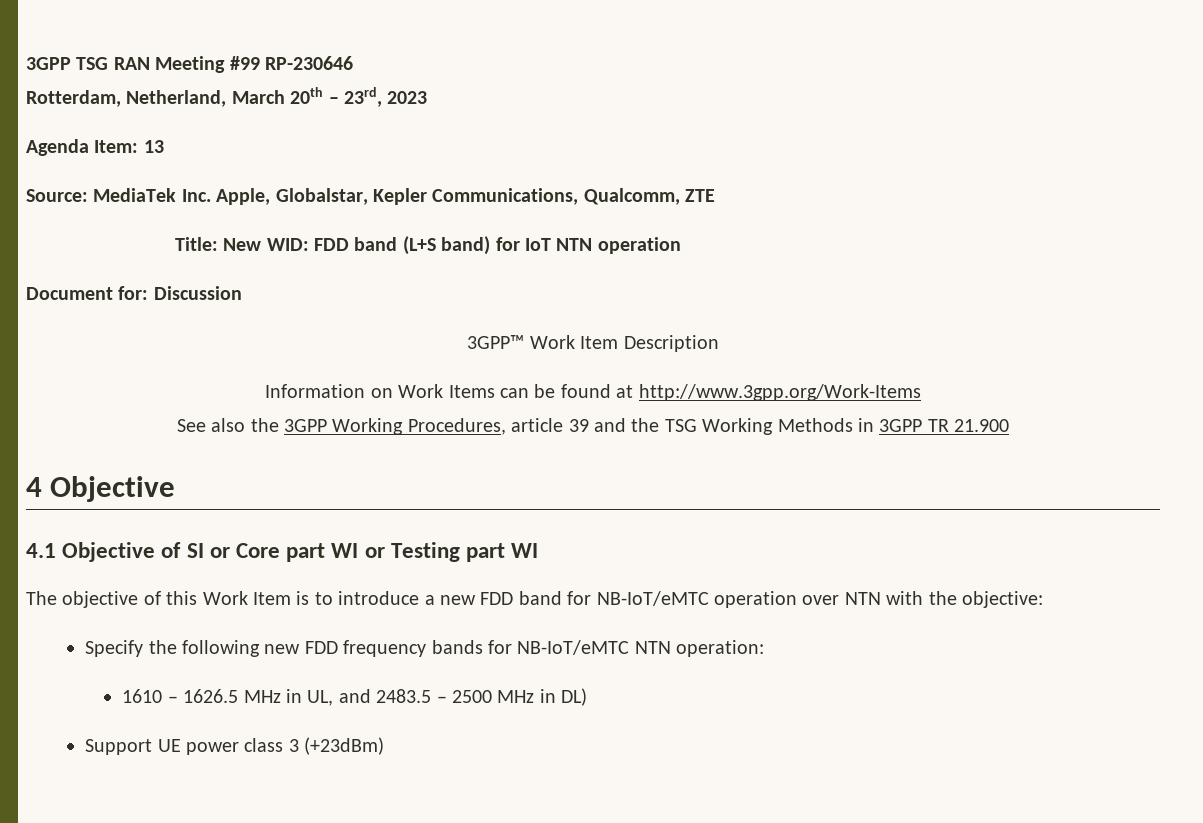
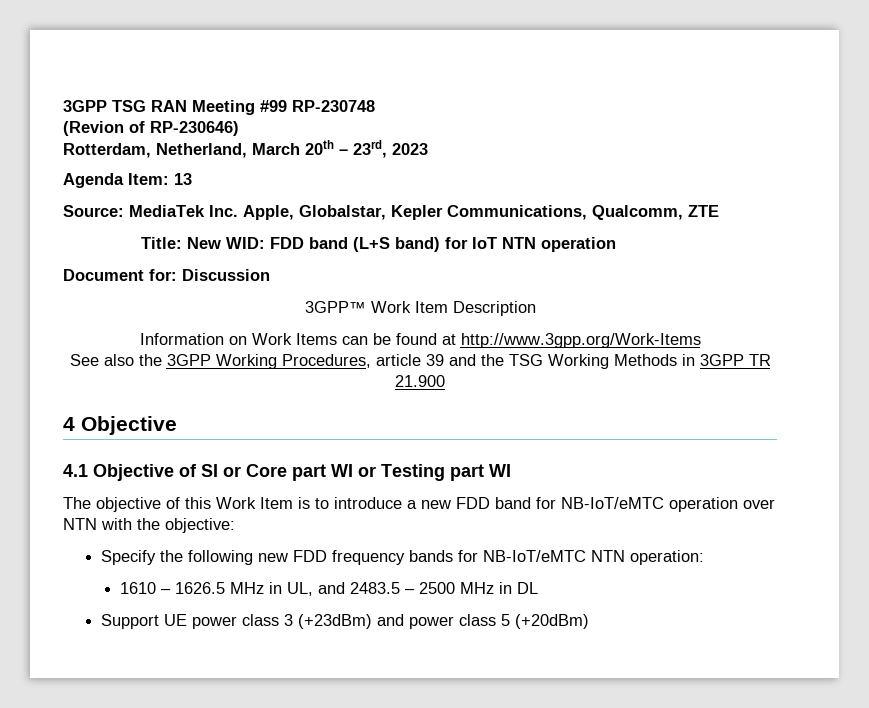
- 3GPP TSG RAN Meeting #99 RP-230646
+ 3GPP TSG RAN Meeting #99 RP-230748
+ (Revion of RP-230646)
- 1610 – 1626.5 MHz in UL, and 2483.5 – 2500 MHz in DL)
+ 1610 – 1626.5 MHz in UL, and 2483.5 – 2500 MHz in DL
- Support UE power class 3 (+23dBm)
+ Support UE power class 3 (+23dBm) and power class 5 (+20dBm)

